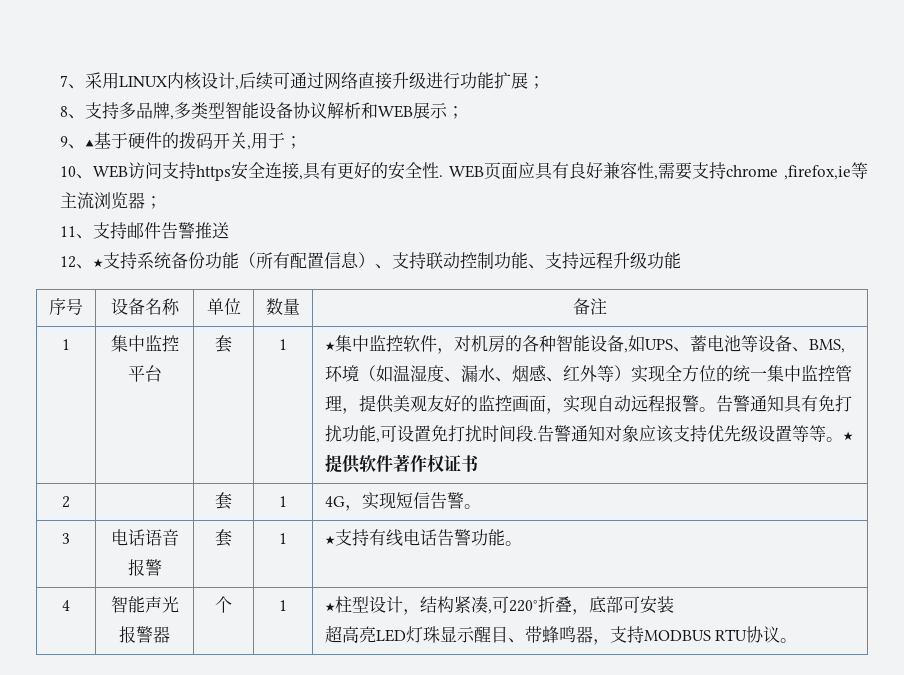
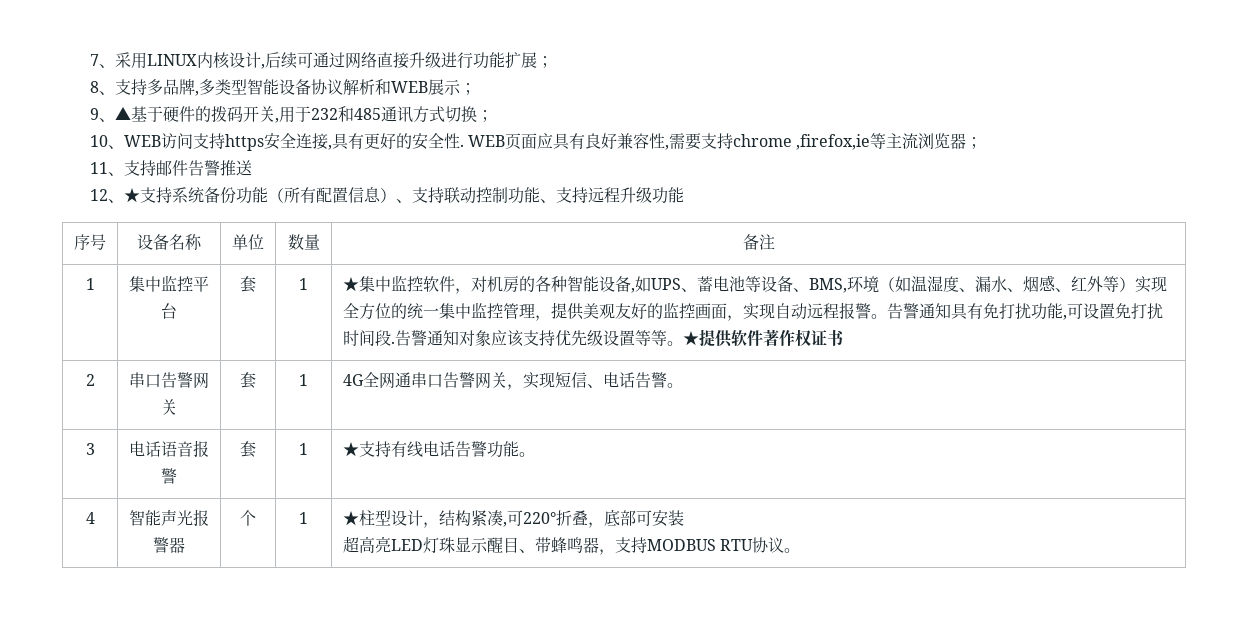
- 9、▲基于硬件的拨码开关,用于；
+ 9、▲基于硬件的拨码开关,用于232和485通讯方式切换；
- 2 | | 套 | 1 | 4G，实现短信告警。
+ 2 | 串口告警网关 | 套 | 1 | 4G全网通串口告警网关，实现短信、电话告警。

